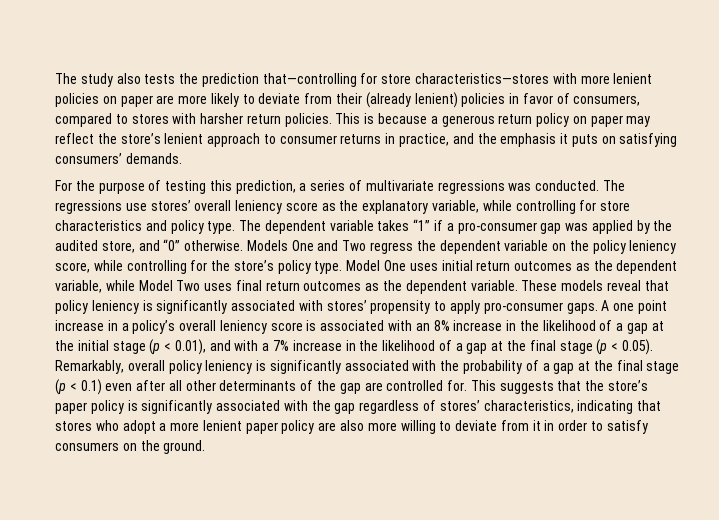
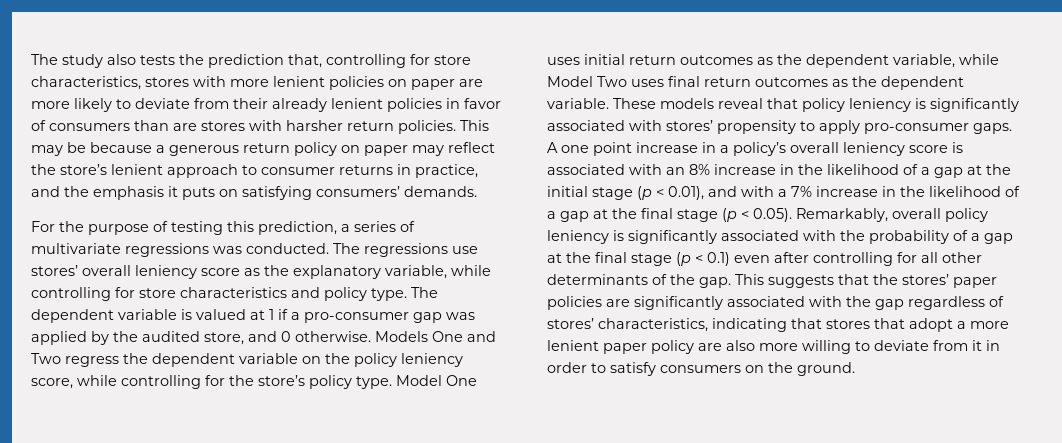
- The study also tests the prediction that—controlling for store characteristics—stores with more lenient policies on paper are more likely to deviate from their (already lenient) policies in favor of consumers, compared to stores with harsher return policies.
+ The study also tests the prediction that, controlling for store characteristics, stores with more lenient policies on paper are more likely to deviate from their already lenient policies in favor of consumers than are stores with harsher return policies.
- This is because a generous return policy on paper may reflect the store’s lenient approach to consumer returns in practice, and the emphasis it puts on satisfying consumers’ demands.
+ This may be because a generous return policy on paper may reflect the store’s lenient approach to consumer returns in practice, and the emphasis it puts on satisfying consumers’ demands.
- The dependent variable takes “1” if a pro-consumer gap was applied by the audited store, and “0” otherwise.
+ The dependent variable is valued at 1 if a pro-consumer gap was applied by the audited store, and 0 otherwise.
- A one point increase in a policy’s overall leniency score is associated with an 8% increase in the likelihood of a gap at the initial stage (p < 0.01), and with a 7% increase in the likelihood of a gap at the final stage (p < 0.05). Remarkably, overall policy leniency is significantly associated with the probability of a gap at the final stage (p < 0.1) even after all other determinants of the gap are controlled for. This suggests that the store’s paper policy is significantly associated with the gap regardless of stores’ characteristics, indicating that stores who adopt a more lenient paper policy are also more willing to deviate from it in order to satisfy consumers on the ground.
+ A one point increase in a policy’s overall leniency score is associated with an 8% increase in the likelihood of a gap at the initial stage (p < 0.01), and with a 7% increase in the likelihood of a gap at the final stage (p < 0.05). Remarkably, overall policy leniency is significantly associated with the probability of a gap at the final stage (p < 0.1) even after controlling for all other determinants of the gap. This suggests that the stores’ paper policies are significantly associated with the gap regardless of stores’ characteristics, indicating that stores that adopt a more lenient paper policy are also more willing to deviate from it in order to satisfy consumers on the ground.

